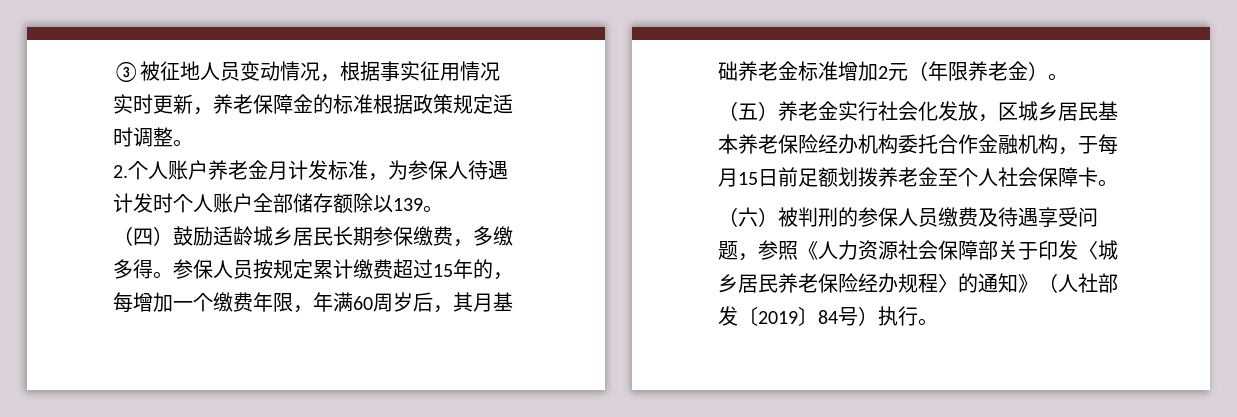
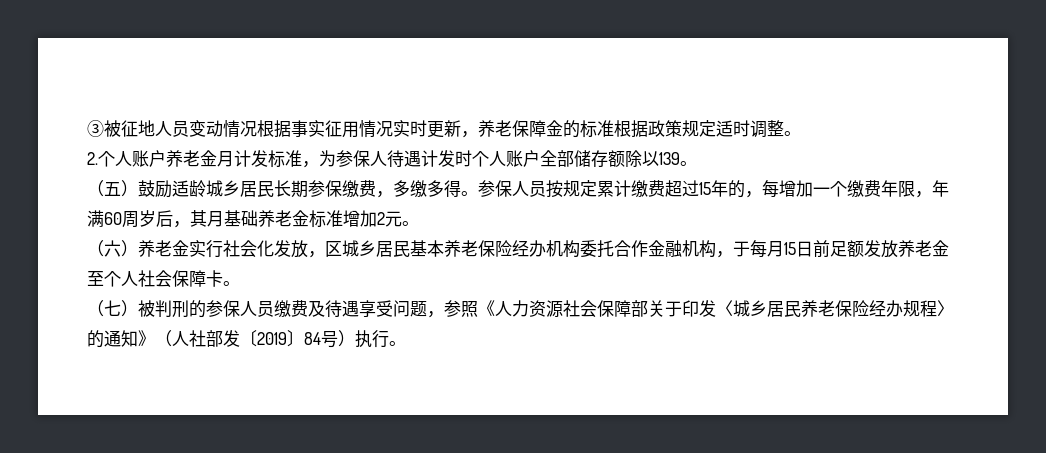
- ③被征地人员变动情况，根据事实征用情况实时更新，养老保障金的标准根据政策规定适时调整。
+ ③被征地人员变动情况根据事实征用情况实时更新，养老保障金的标准根据政策规定适时调整。
- （四）鼓励适龄城乡居民长期参保缴费，多缴多得。
+ （五）鼓励适龄城乡居民长期参保缴费，多缴多得。
- 参保人员按规定累计缴费超过15年的，每增加一个缴费年限，年满60周岁后，其月基础养老金标准增加2元（年限养老金）。
- （五）养老金实行社会化发放，区城乡居民基本养老保险经办机构委托合作金融机构，于每月15日前足额划拨养老金至个人社会保障卡。
+ 参保人员按规定累计缴费超过15年的，每增加一个缴费年限，年满60周岁后，其月基础养老金标准增加2元。
+ （六）养老金实行社会化发放，区城乡居民基本养老保险经办机构委托合作金融机构，于每月15日前足额发放养老金至个人社会保障卡。
- （六）被判刑的参保人员缴费及待遇享受问题，参照《人力资源社会保障部关于印发〈城乡居民养老保险经办规程〉的通知》（人社部发〔2019〕84号）执行。
+ （七）被判刑的参保人员缴费及待遇享受问题，参照《人力资源社会保障部关于印发〈城乡居民养老保险经办规程〉的通知》（人社部发〔2019〕84号）执行。

